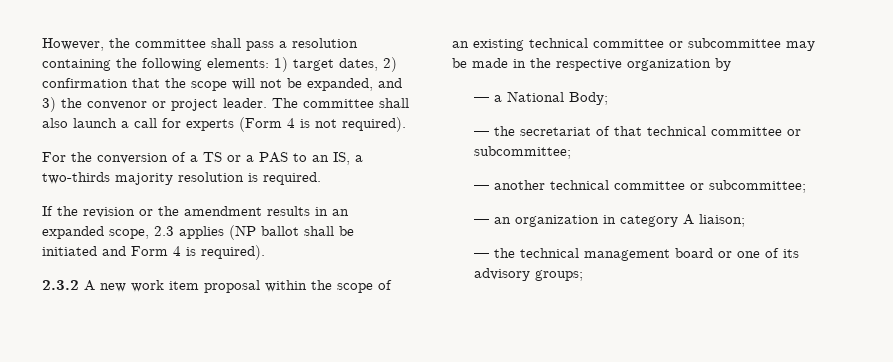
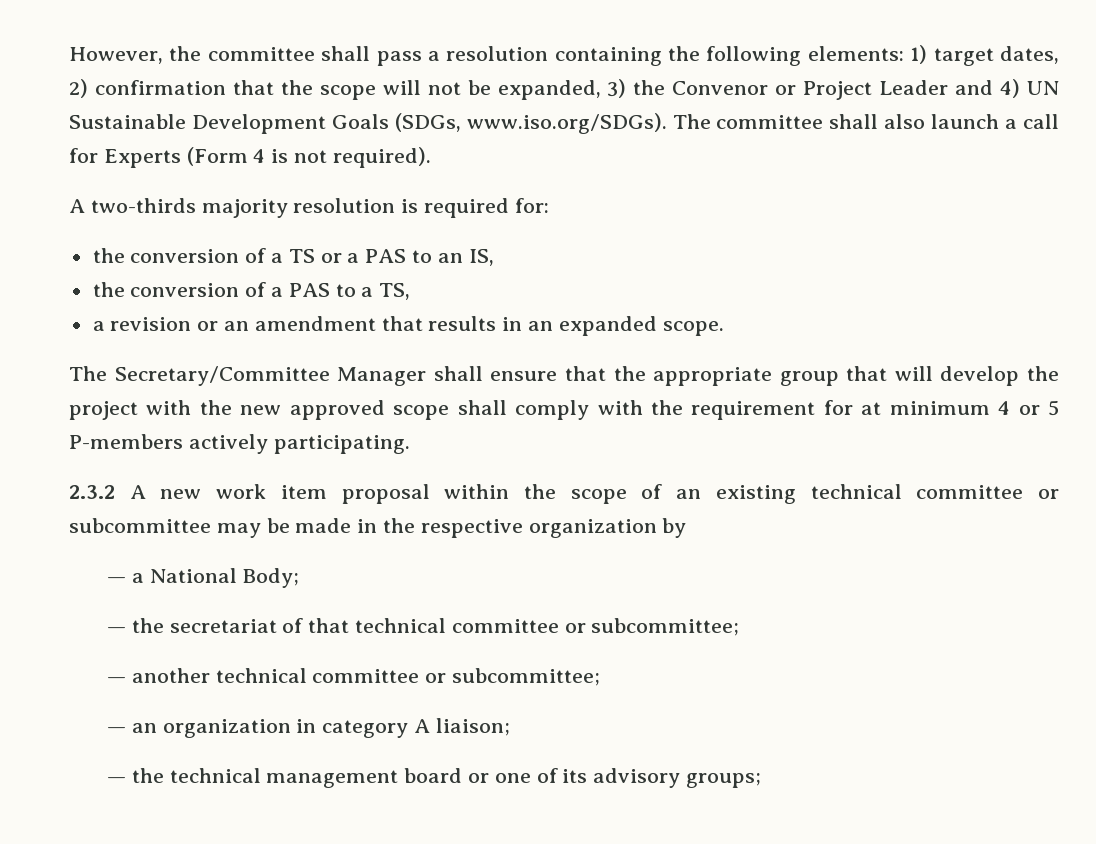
- However, the committee shall pass a resolution containing the following elements: 1) target dates, 2) confirmation that the scope will not be expanded, and 3) the convenor or project leader. The committee shall also launch a call for experts (Form 4 is not required).
+ However, the committee shall pass a resolution containing the following elements: 1) target dates, 2) confirmation that the scope will not be expanded, 3) the Convenor or Project Leader and 4) UN Sustainable Development Goals (SDGs, www.iso.org/SDGs). The committee shall also launch a call for Experts (Form 4 is not required).
- For the conversion of a TS or a PAS to an IS, a two-thirds majority resolution is required.
- If the revision or the amendment results in an expanded scope, 2.3 applies (NP ballot shall be initiated and Form 4 is required).
+ A two-thirds majority resolution is required for:
+ the conversion of a TS or a PAS to an IS,
+ the conversion of a PAS to a TS,
+ a revision or an amendment that results in an expanded scope.
+ The Secretary/Committee Manager shall ensure that the appropriate group that will develop the project with the new approved scope shall comply with the requirement for at minimum 4 or 5 P-members actively participating.

